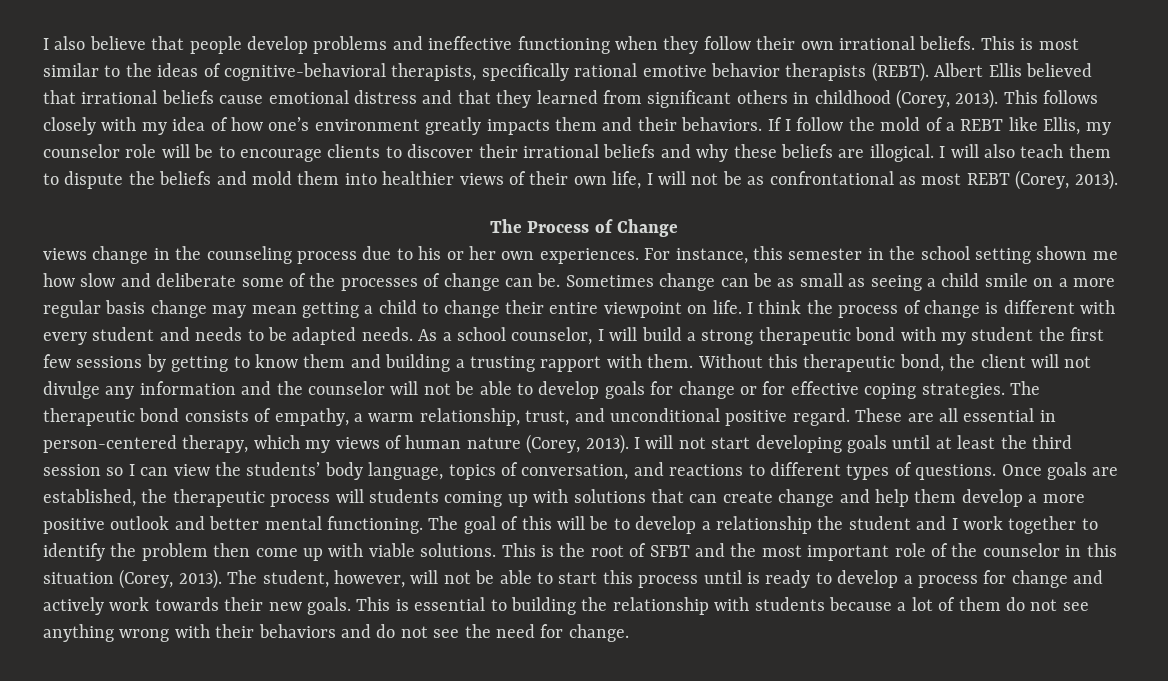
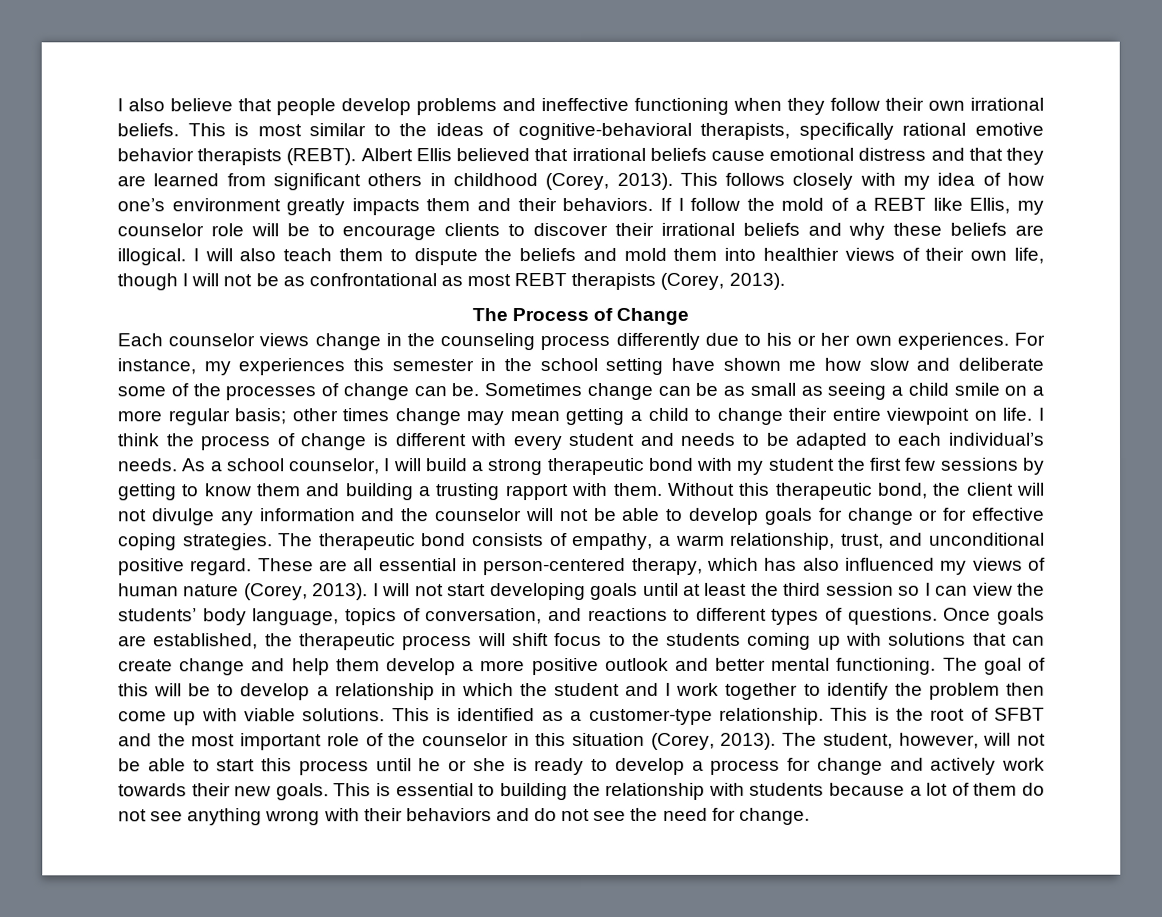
- Albert Ellis believed that irrational beliefs cause emotional distress and that they learned from significant others in childhood (Corey, 2013).
+ Albert Ellis believed that irrational beliefs cause emotional distress and that they are learned from significant others in childhood (Corey, 2013).
- I will also teach them to dispute the beliefs and mold them into healthier views of their own life, I will not be as confrontational as most REBT (Corey, 2013).
+ I will also teach them to dispute the beliefs and mold them into healthier views of their own life, though I will not be as confrontational as most REBT therapists (Corey, 2013).
- views change in the counseling process due to his or her own experiences.
+ Each counselor views change in the counseling process differently due to his or her own experiences.
- For instance, this semester in the school setting shown me how slow and deliberate some of the processes of change can be.
+ For instance, my experiences this semester in the school setting have shown me how slow and deliberate some of the processes of change can be.
- Sometimes change can be as small as seeing a child smile on a more regular basis change may mean getting a child to change their entire viewpoint on life.
+ Sometimes change can be as small as seeing a child smile on a more regular basis; other times change may mean getting a child to change their entire viewpoint on life.
- I think the process of change is different with every student and needs to be adapted needs.
+ I think the process of change is different with every student and needs to be adapted to each individual’s needs.
- These are all essential in person-centered therapy, which my views of human nature (Corey, 2013).
+ These are all essential in person-centered therapy, which has also influenced my views of human nature (Corey, 2013).
- Once goals are established, the therapeutic process will students coming up with solutions that can create change and help them develop a more positive outlook and better mental functioning.
+ Once goals are established, the therapeutic process will shift focus to the students coming up with solutions that can create change and help them develop a more positive outlook and better mental functioning.
- The goal of this will be to develop a relationship the student and I work together to identify the problem then come up with viable solutions.
+ The goal of this will be to develop a relationship in which the student and I work together to identify the problem then come up with viable solutions.
- This is the root of SFBT and the most important role of the counselor in this situation (Corey, 2013).
+ This is identified as a customer-type relationship. This is the root of SFBT and the most important role of the counselor in this situation (Corey, 2013).
- The student, however, will not be able to start this process until is ready to develop a process for change and actively work towards their new goals.
+ The student, however, will not be able to start this process until he or she is ready to develop a process for change and actively work towards their new goals.

